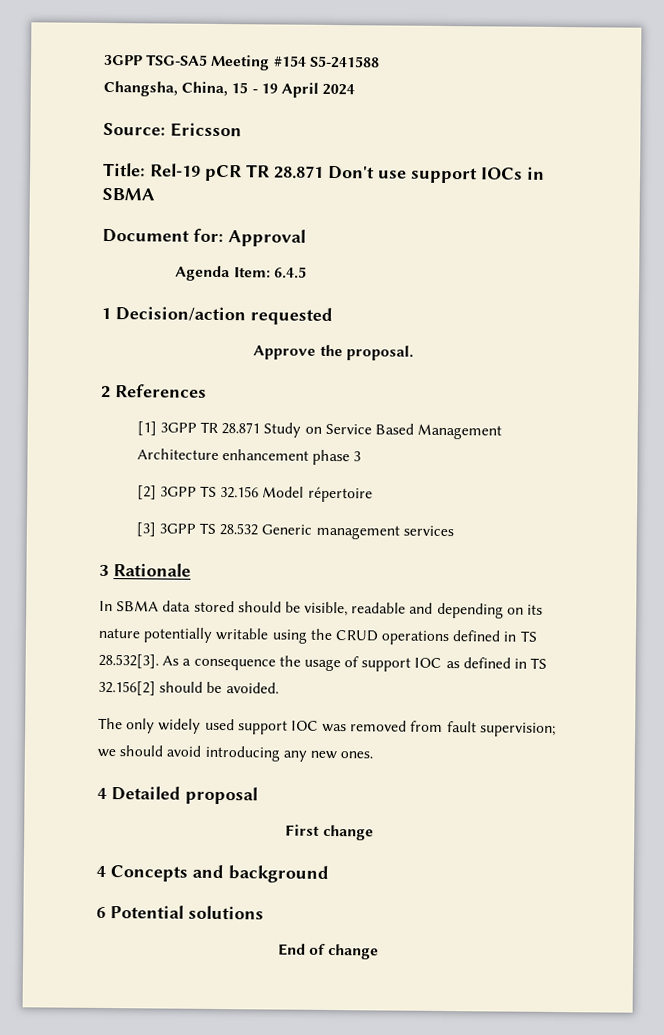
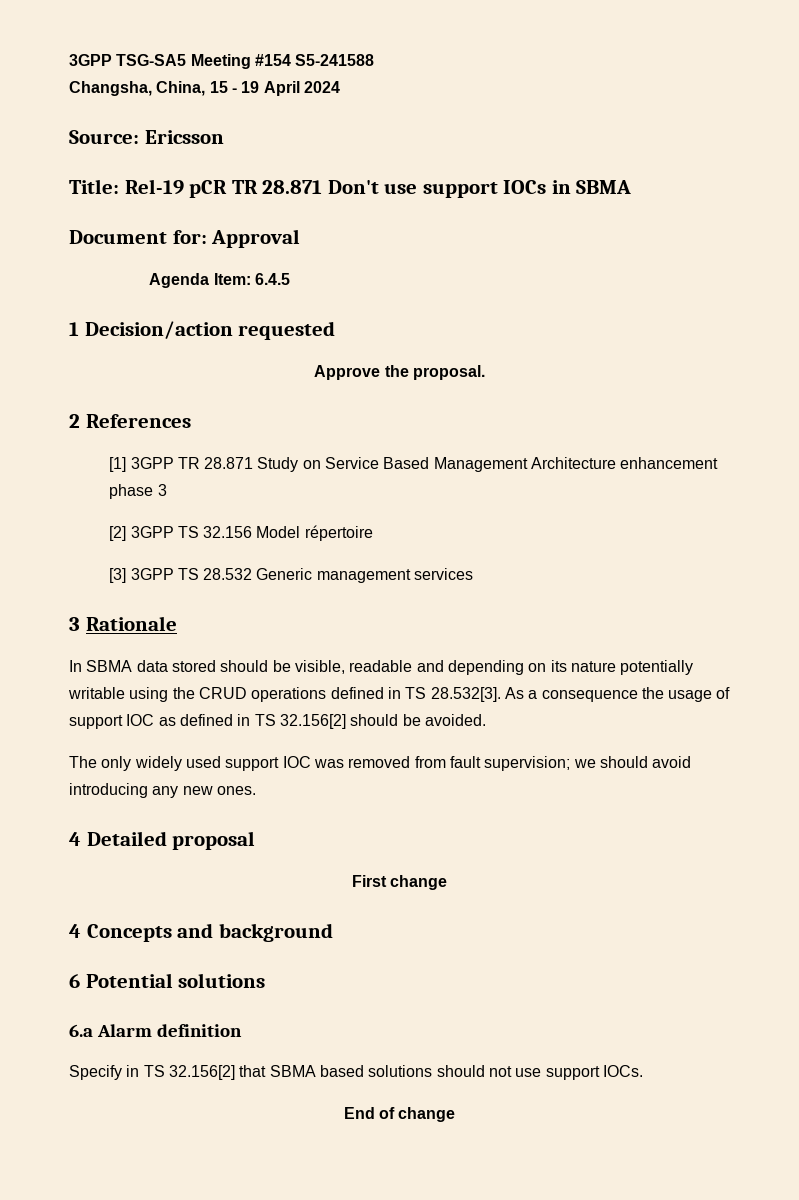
+ 6.a Alarm definition
+ Specify in TS 32.156[2] that SBMA based solutions should not use support IOCs.

